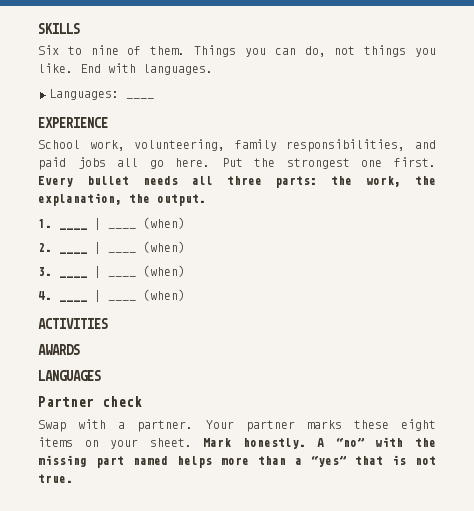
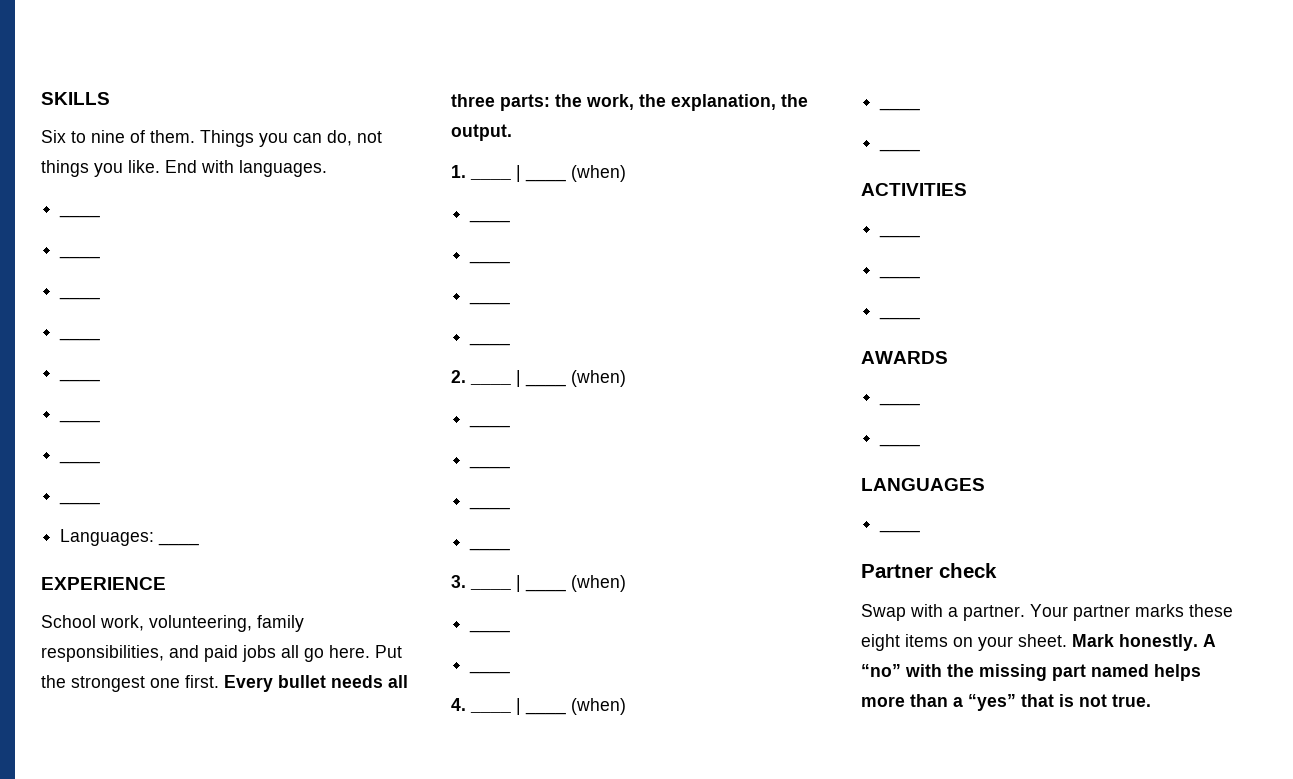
  End with languages.
+ ____
+ ____
+ ____
+ ____
+ ____
+ ____
+ ____
+ ____
  1. ____ | ____ (when)
+ ____
+ ____
+ ____
+ ____
  2. ____ | ____ (when)
+ ____
+ ____
+ ____
+ ____
  3. ____ | ____ (when)
+ ____
+ ____
  4. ____ | ____ (when)
+ ____
+ ____
  ACTIVITIES
+ ____
+ ____
+ ____
  AWARDS
+ ____
+ ____
  LANGUAGES
+ ____

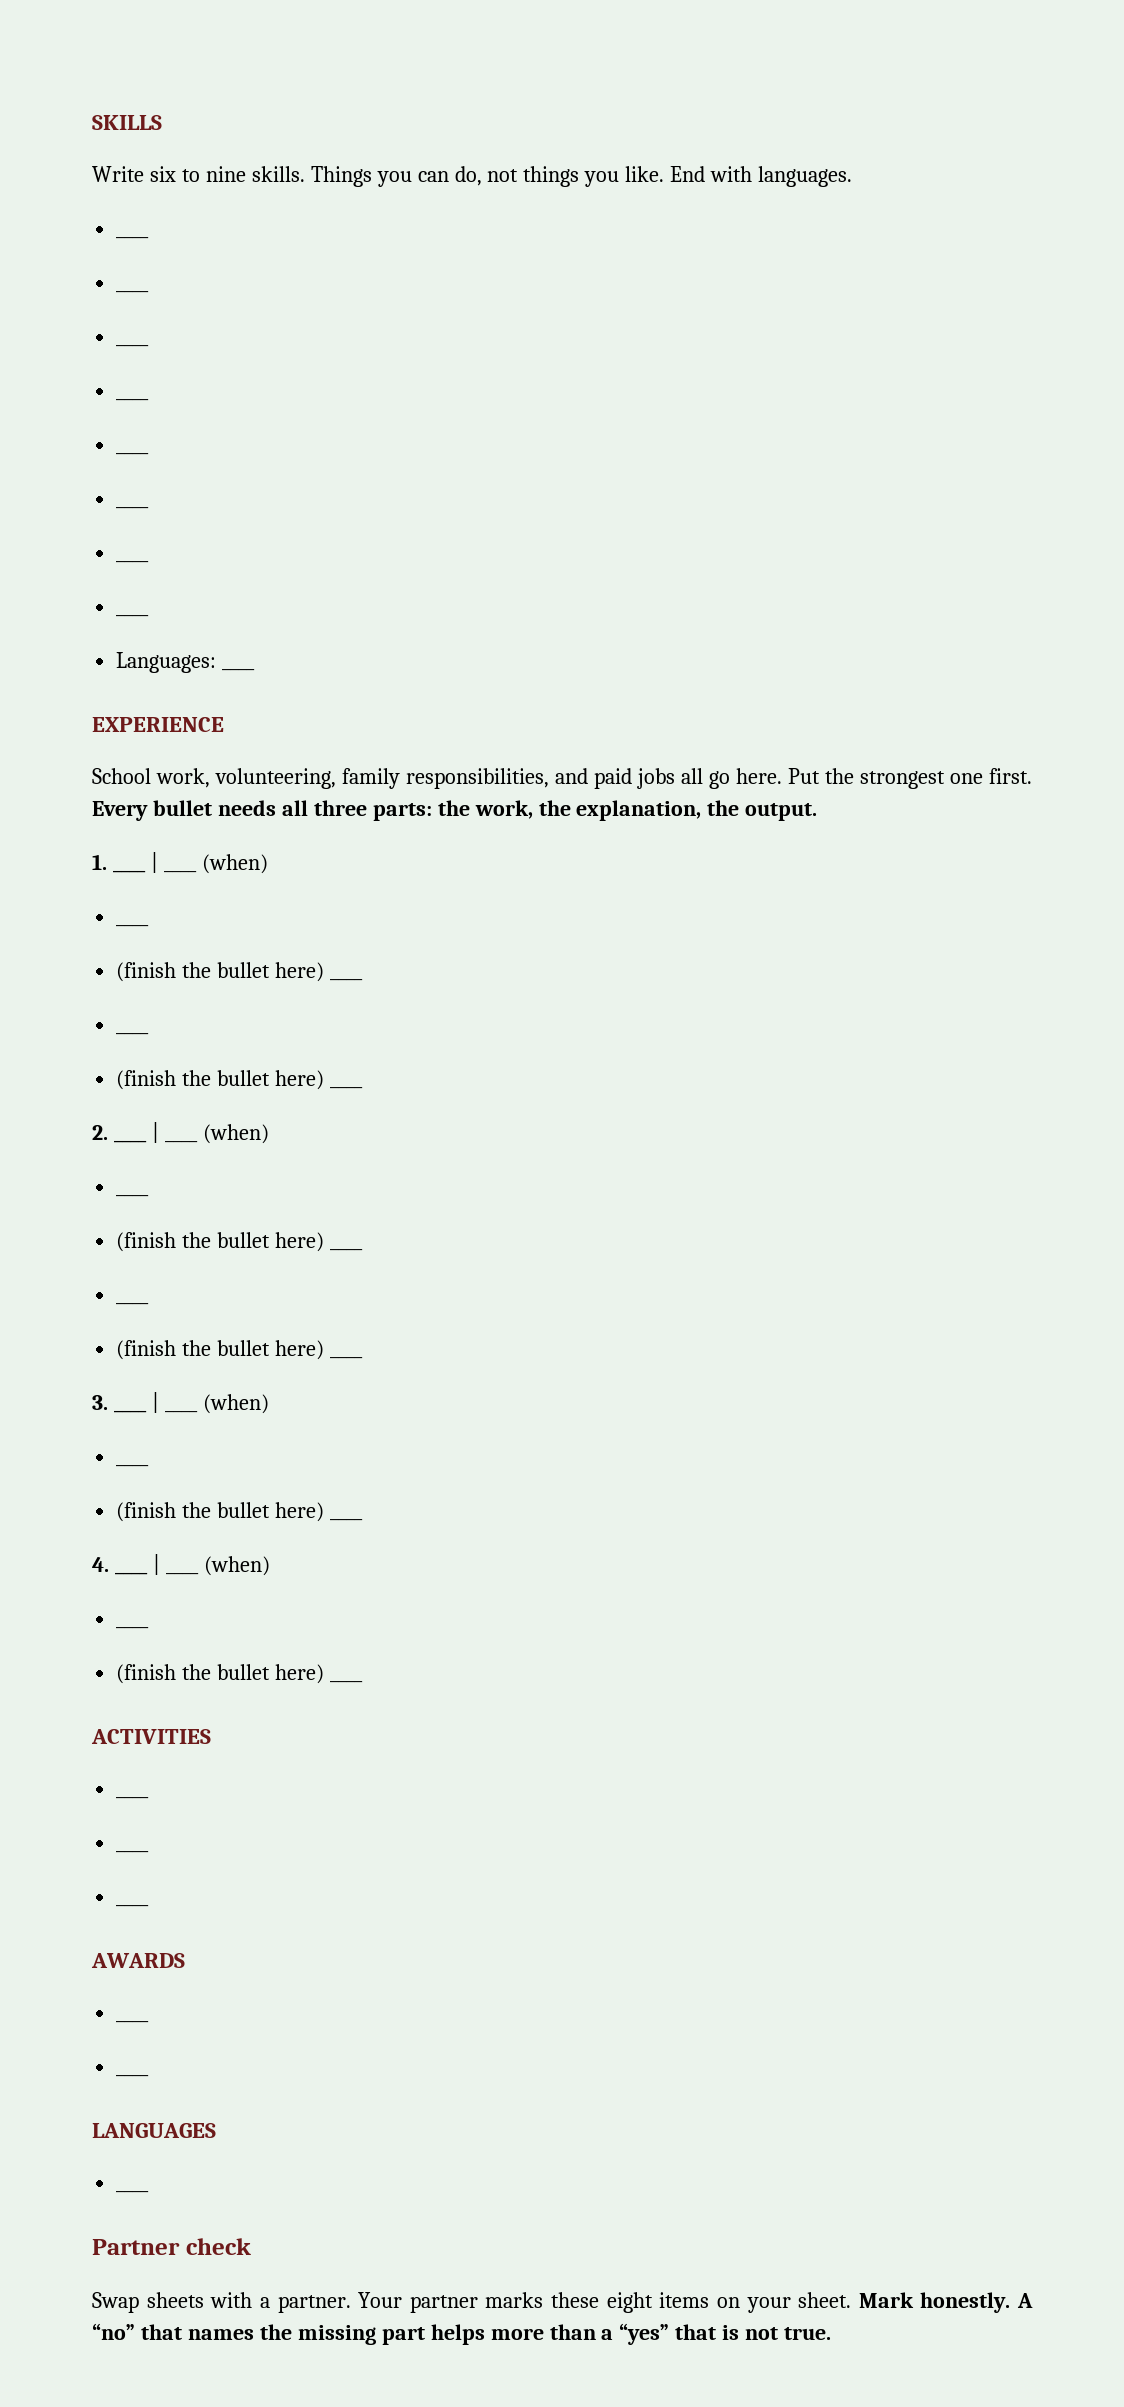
- Six to nine of them.
+ Write six to nine skills.
  1. ____ | ____ (when)
  ____
+ (finish the bullet here) ____
  ____
- ____
- ____
+ (finish the bullet here) ____
  2. ____ | ____ (when)
  ____
+ (finish the bullet here) ____
  ____
- ____
- ____
+ (finish the bullet here) ____
  3. ____ | ____ (when)
  ____
- ____
+ (finish the bullet here) ____
  4. ____ | ____ (when)
  ____
- ____
+ (finish the bullet here) ____
- Swap with a partner.
+ Swap sheets with a partner.
- A “no” with the missing part named helps more than a “yes” that is not true.
+ A “no” that names the missing part helps more than a “yes” that is not true.

